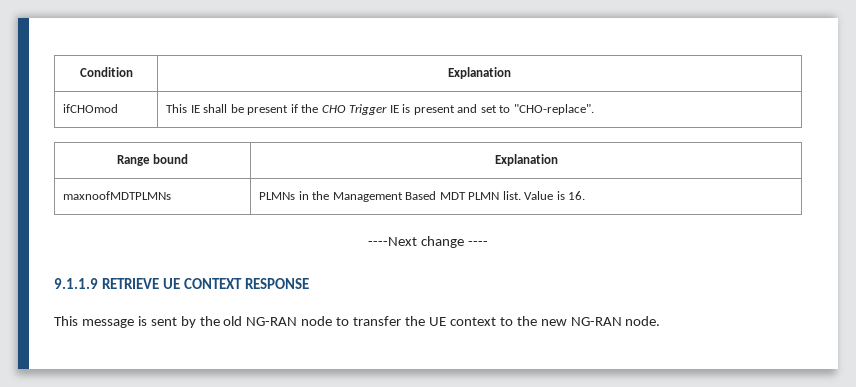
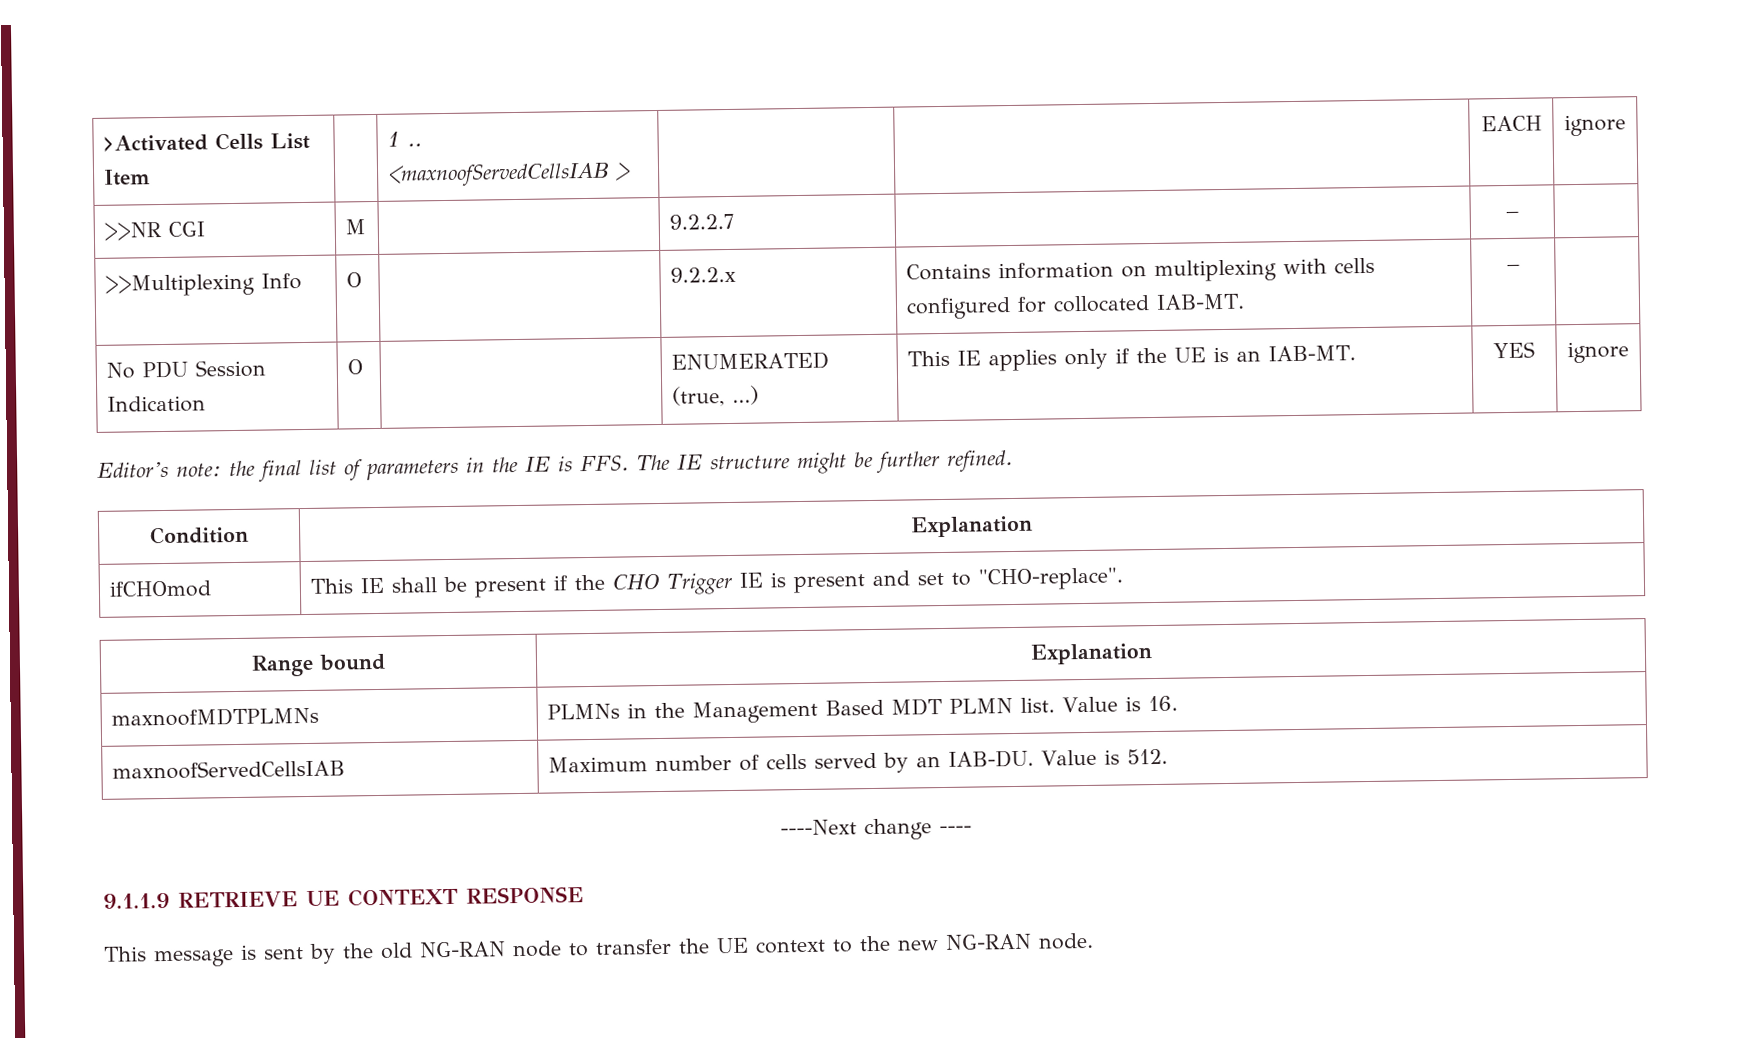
+ >Activated Cells List Item | | 1 .. <maxnoofServedCellsIAB > | | | EACH | ignore
+ >>NR CGI | M | | 9.2.2.7 | | – |
+ >>Multiplexing Info | O | | 9.2.2.x | Contains information on multiplexing with cells configured for collocated IAB-MT. | – |
+ No PDU Session Indication | O | | ENUMERATED (true, ...) | This IE applies only if the UE is an IAB-MT. | YES | ignore
+ Editor’s note: the final list of parameters in the IE is FFS. The IE structure might be further refined.
+ maxnoofServedCellsIAB | Maximum number of cells served by an IAB-DU. Value is 512.

